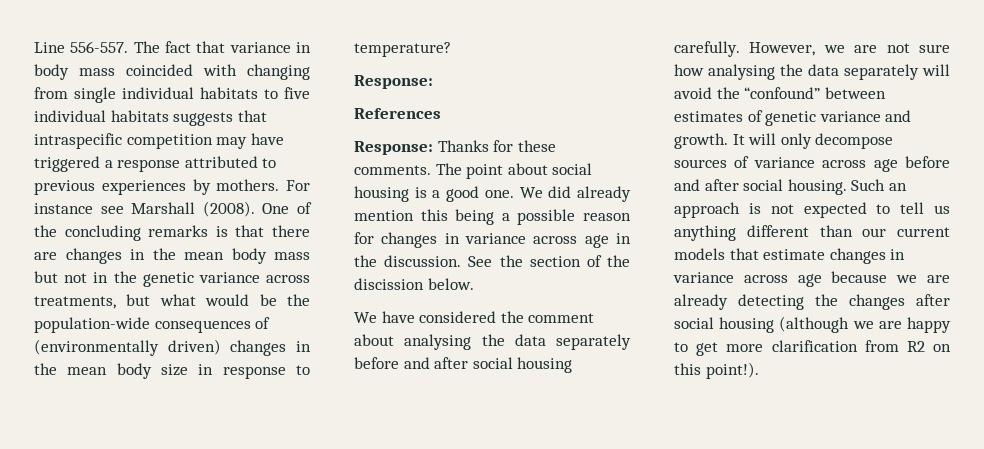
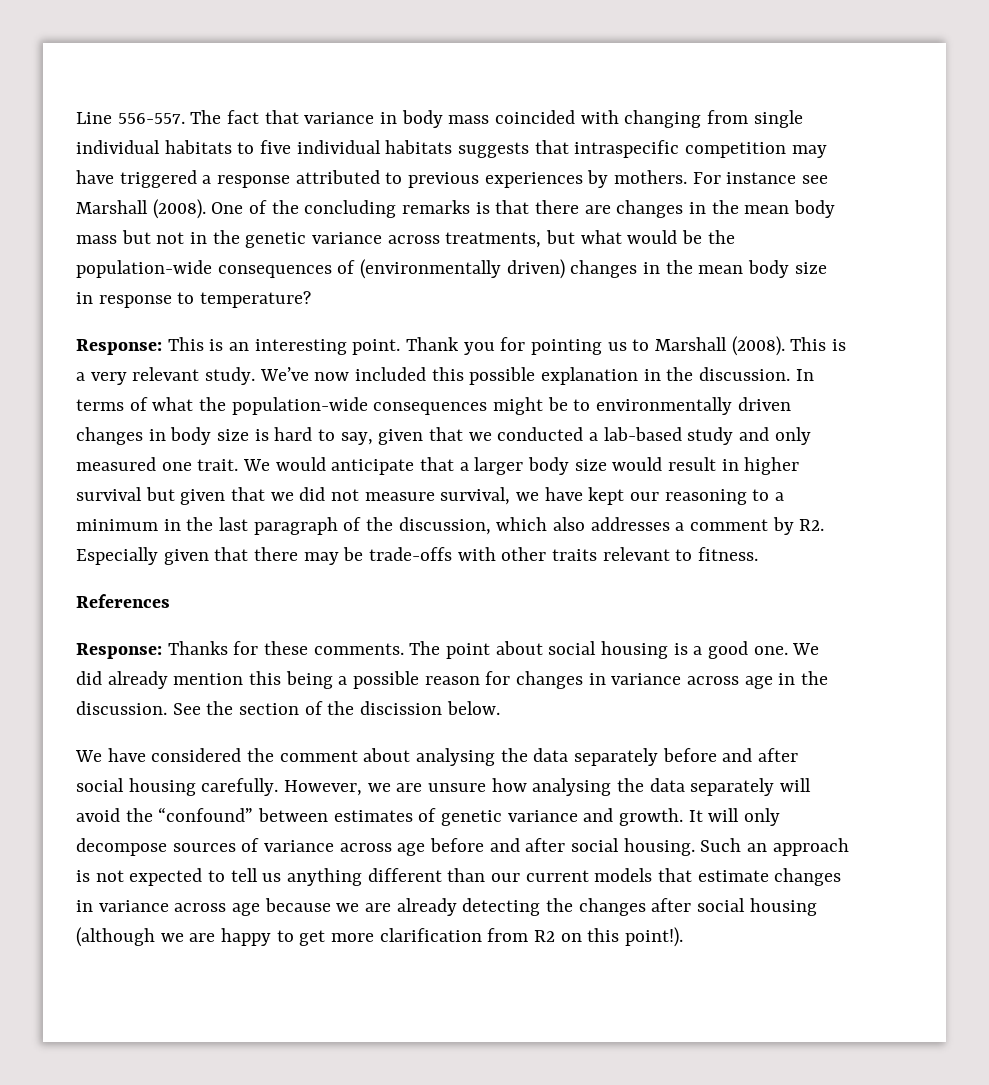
  One of the concluding remarks is that there are changes in the mean body mass but not in the genetic variance across treatments, but what would be the population-wide consequences of (environmentally driven) changes in the mean body size in response to temperature?
- Response:
+ Response: This is an interesting point. Thank you for pointing us to Marshall (2008). This is a very relevant study. We’ve now included this possible explanation in the discussion. In terms of what the population-wide consequences might be to environmentally driven changes in body size is hard to say, given that we conducted a lab-based study and only measured one trait. We would anticipate that a larger body size would result in higher survival but given that we did not measure survival, we have kept our reasoning to a minimum in the last paragraph of the discussion, which also addresses a comment by R2. Especially given that there may be trade-offs with other traits relevant to fitness.
- However, we are not sure how analysing the data separately will avoid the “confound” between estimates of genetic variance and growth.
+ However, we are unsure how analysing the data separately will avoid the “confound” between estimates of genetic variance and growth.

